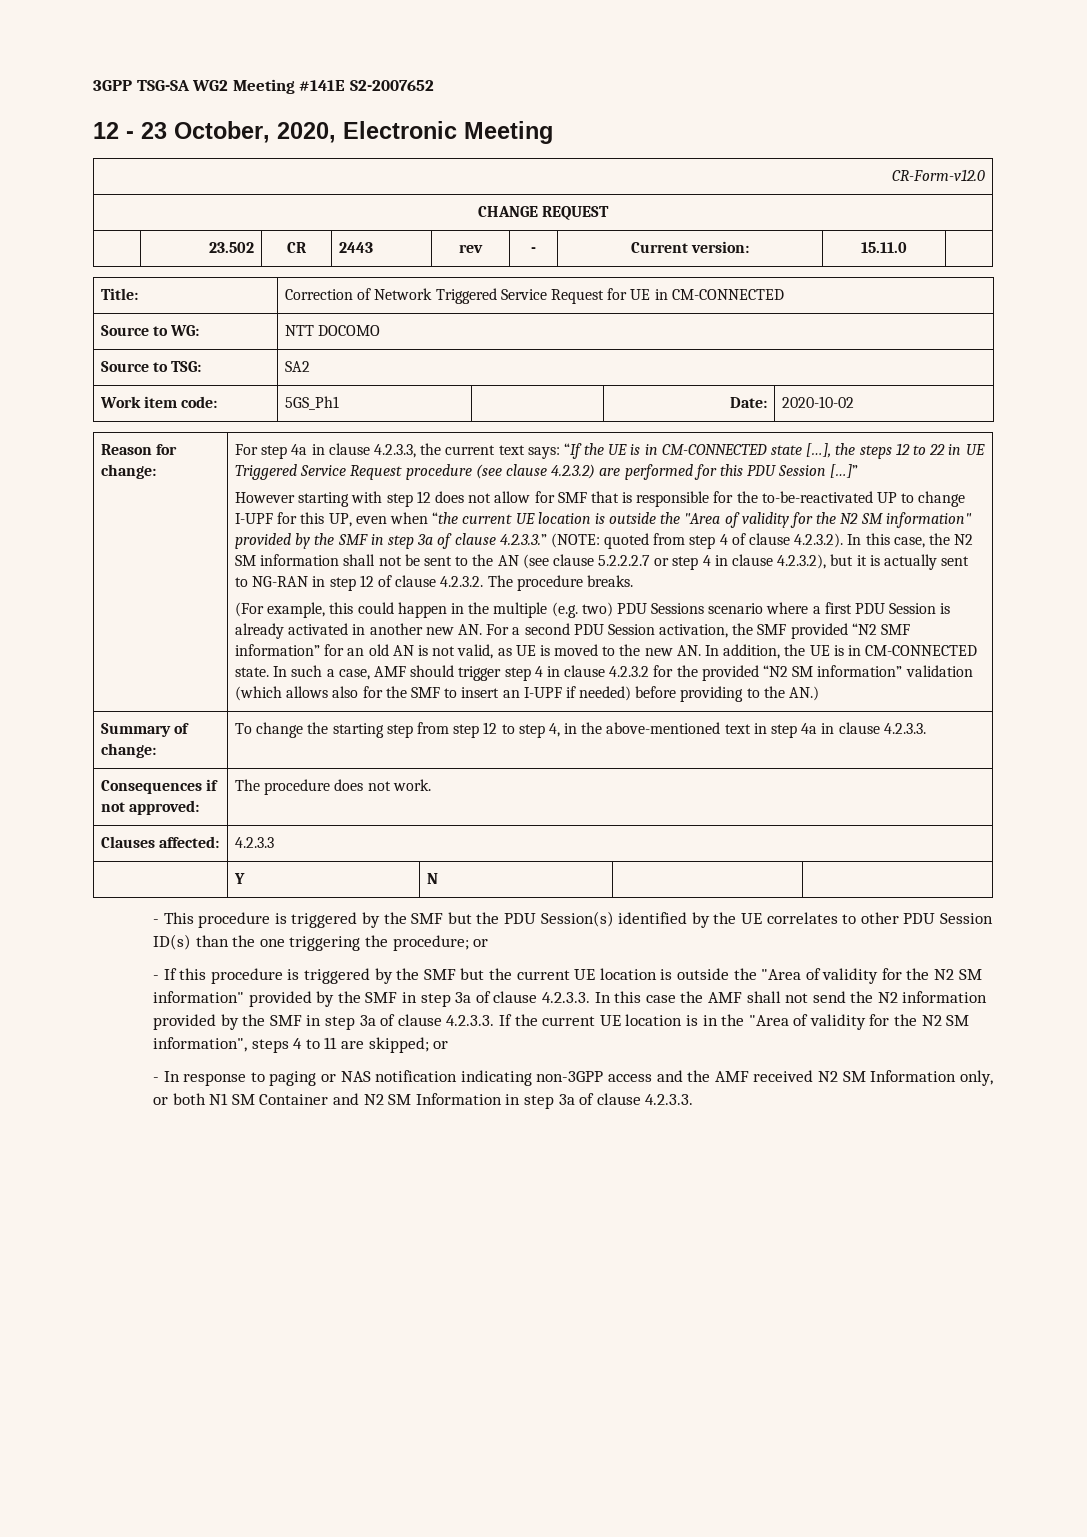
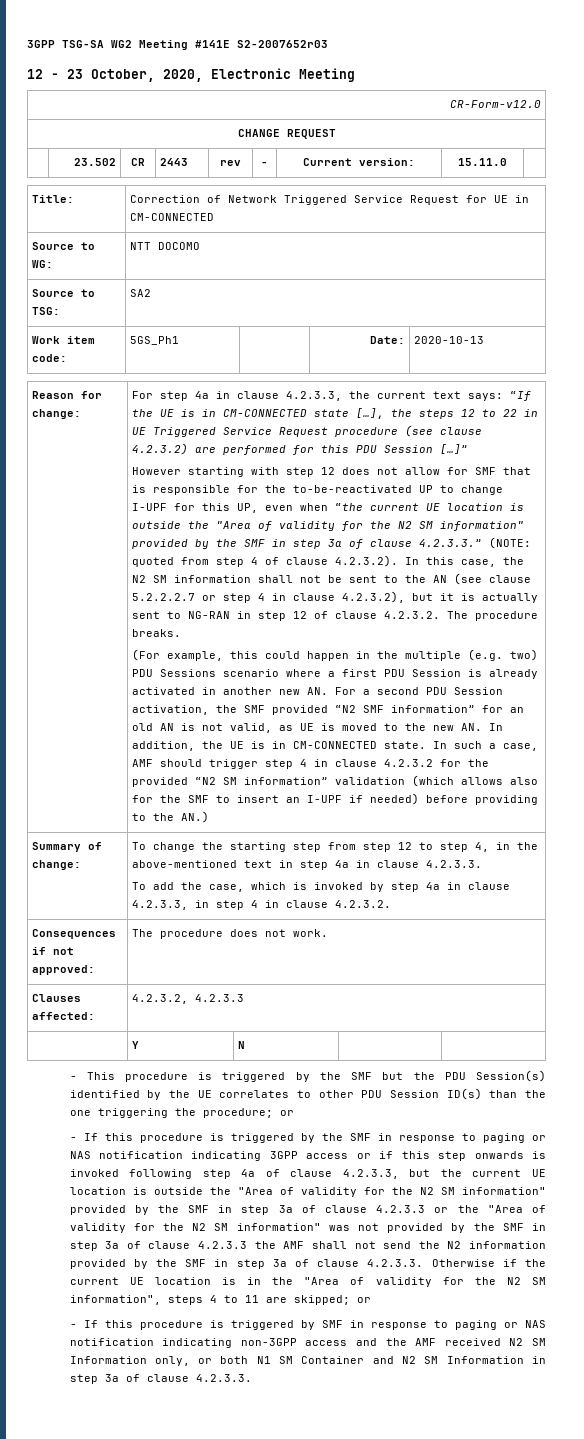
- 3GPP TSG-SA WG2 Meeting #141E S2-2007652
+ 3GPP TSG-SA WG2 Meeting #141E S2-2007652r03
- Work item code: | 5GS_Ph1 | | Date: | 2020-10-02
+ Work item code: | 5GS_Ph1 | | Date: | 2020-10-13
+ To add the case, which is invoked by step 4a in clause 4.2.3.3, in step 4 in clause 4.2.3.2.
- Clauses affected: | 4.2.3.3
+ Clauses affected: | 4.2.3.2, 4.2.3.3
- - If this procedure is triggered by the SMF but the current UE location is outside the "Area of validity for the N2 SM information" provided by the SMF in step 3a of clause 4.2.3.3. In this case the AMF shall not send the N2 information provided by the SMF in step 3a of clause 4.2.3.3. If the current UE location is in the "Area of validity for the N2 SM information", steps 4 to 11 are skipped;
+ - If this procedure is triggered by the SMF in response to paging or NAS notification indicating 3GPP access or if this step onwards is invoked following step 4a of clause 4.2.3.3, but the current UE location is outside the "Area of validity for the N2 SM information" provided by the SMF in step 3a of clause 4.2.3.3 or the "Area of validity for the N2 SM information" was not provided by the SMF in step 3a of clause 4.2.3.3 the AMF shall not send the N2 information provided by the SMF in step 3a of clause 4.2.3.3. Otherwise if the current UE location is in the "Area of validity for the N2 SM information", steps 4 to 11 are skipped;
- - In response to paging or NAS notification indicating non-3GPP access and the AMF received N2 SM Information only, or both N1 SM Container and N2 SM Information in step 3a of clause 4.2.3.3.
+ - If this procedure is triggered by SMF in response to paging or NAS notification indicating non-3GPP access and the AMF received N2 SM Information only, or both N1 SM Container and N2 SM Information in step 3a of clause 4.2.3.3.

